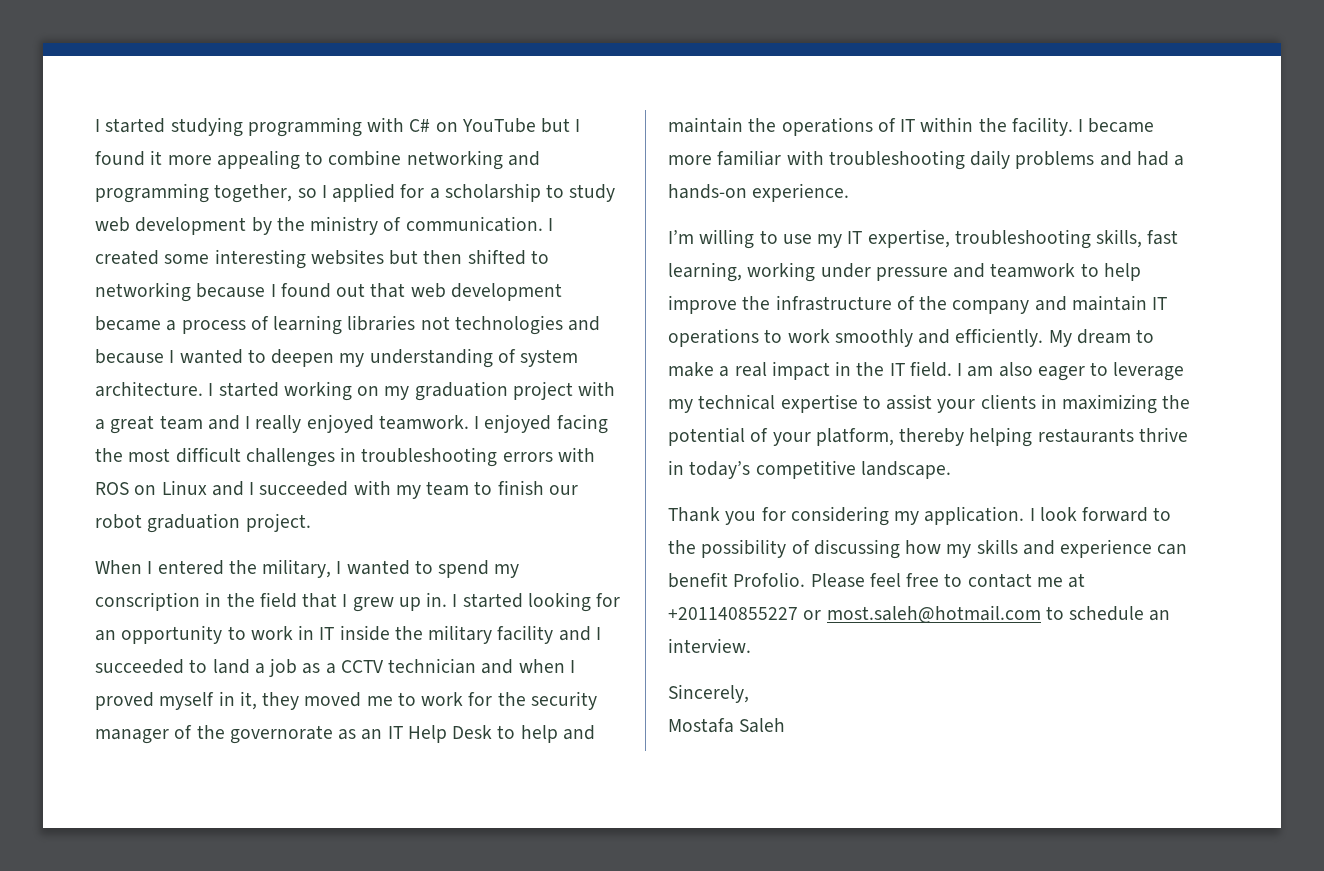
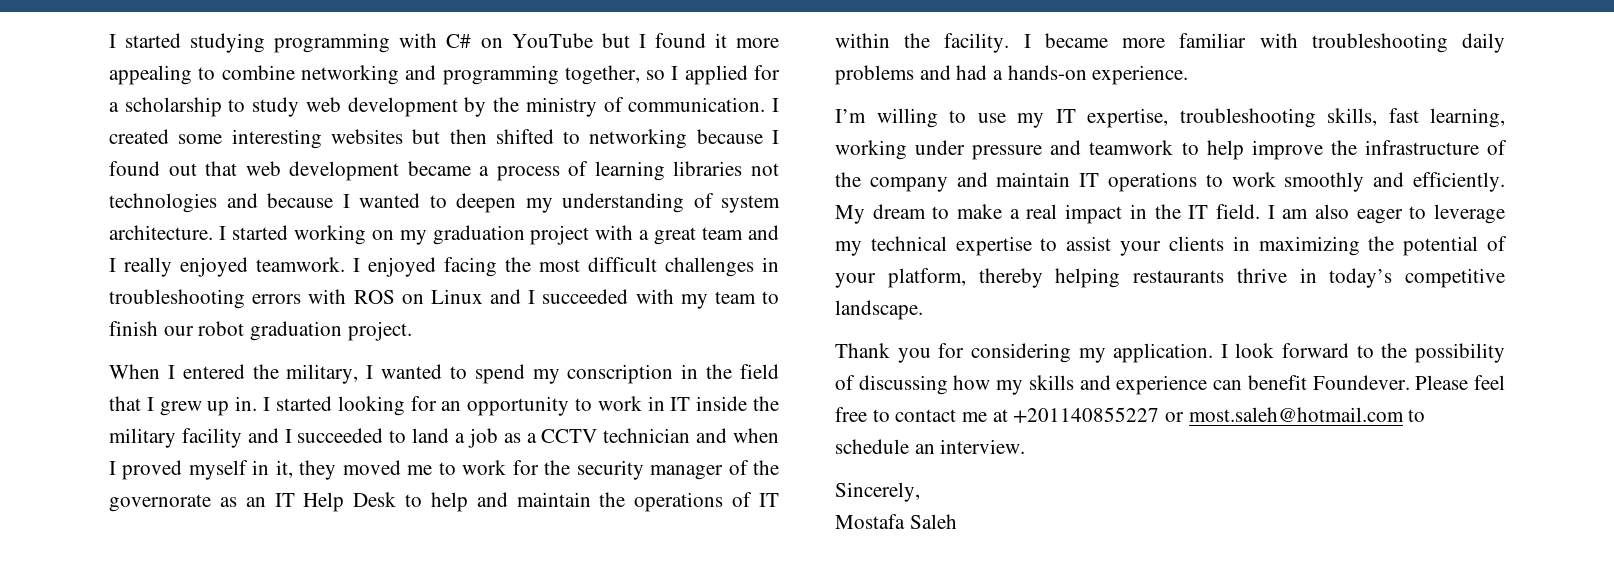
- I look forward to the possibility of discussing how my skills and experience can benefit Profolio.
+ I look forward to the possibility of discussing how my skills and experience can benefit Foundever.

